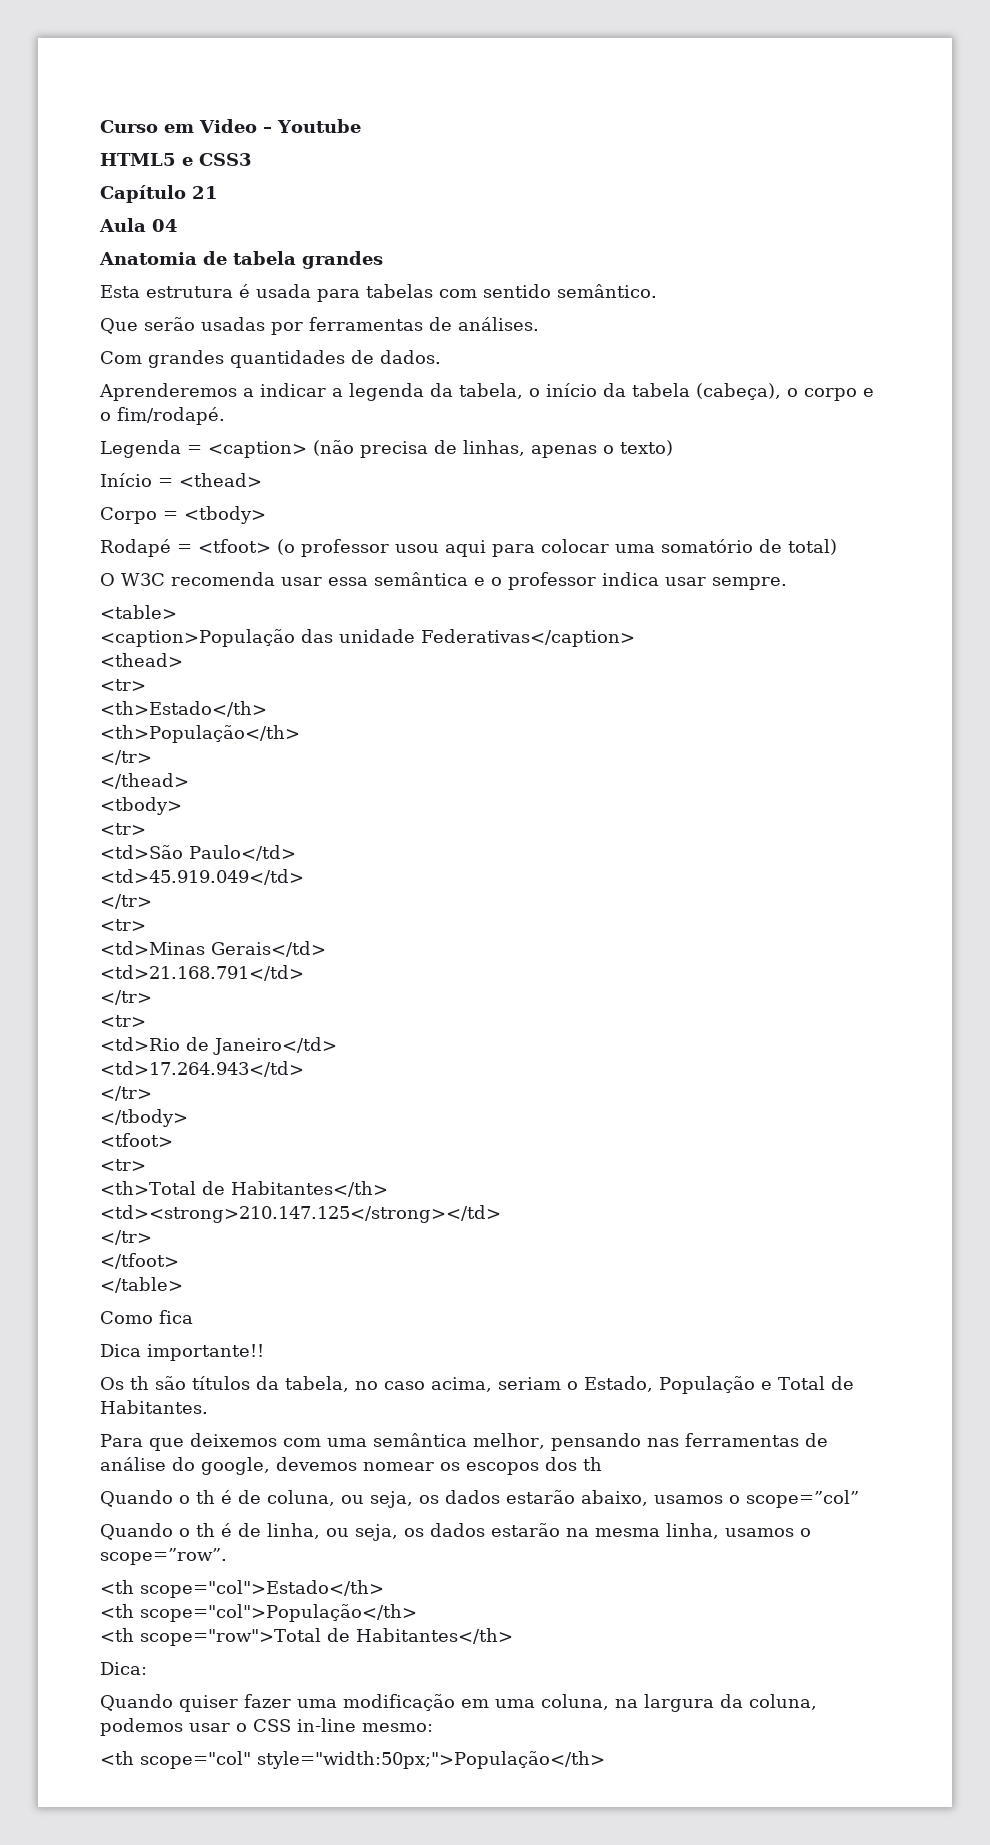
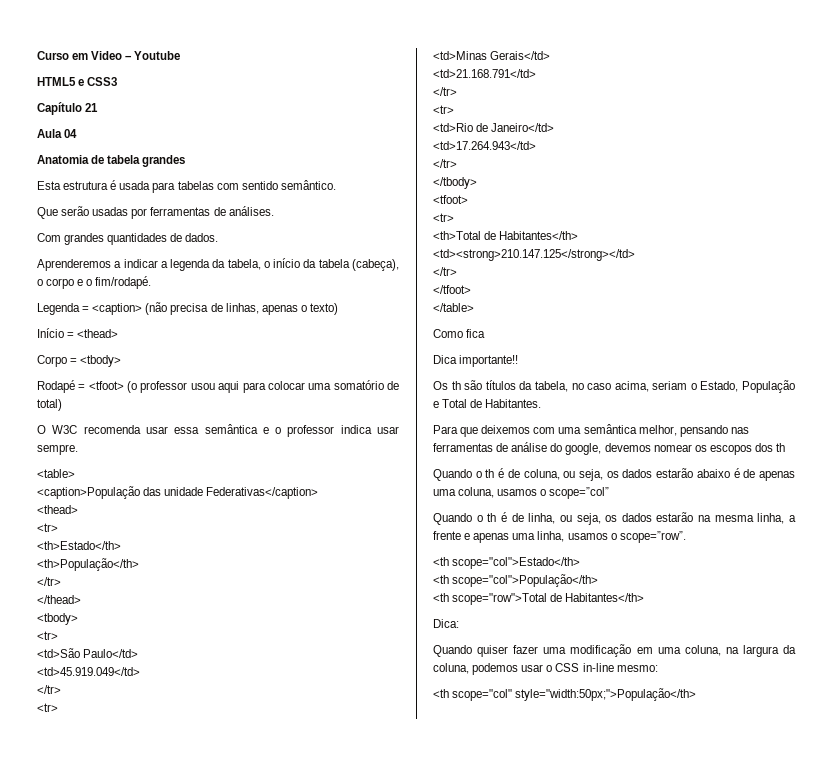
- Quando o th é de coluna, ou seja, os dados estarão abaixo, usamos o scope=”col”
+ Quando o th é de coluna, ou seja, os dados estarão abaixo é de apenas uma coluna, usamos o scope=”col”
- Quando o th é de linha, ou seja, os dados estarão na mesma linha, usamos o scope=”row”.
+ Quando o th é de linha, ou seja, os dados estarão na mesma linha, a frente e apenas uma linha, usamos o scope=”row”.

